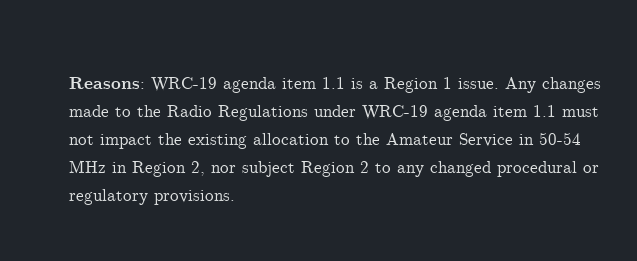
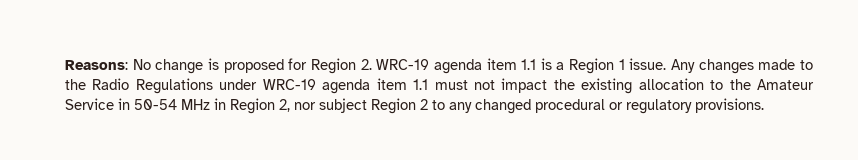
- Reasons: WRC-19 agenda item 1.1 is a Region 1 issue.
+ Reasons: No change is proposed for Region 2. WRC-19 agenda item 1.1 is a Region 1 issue.

